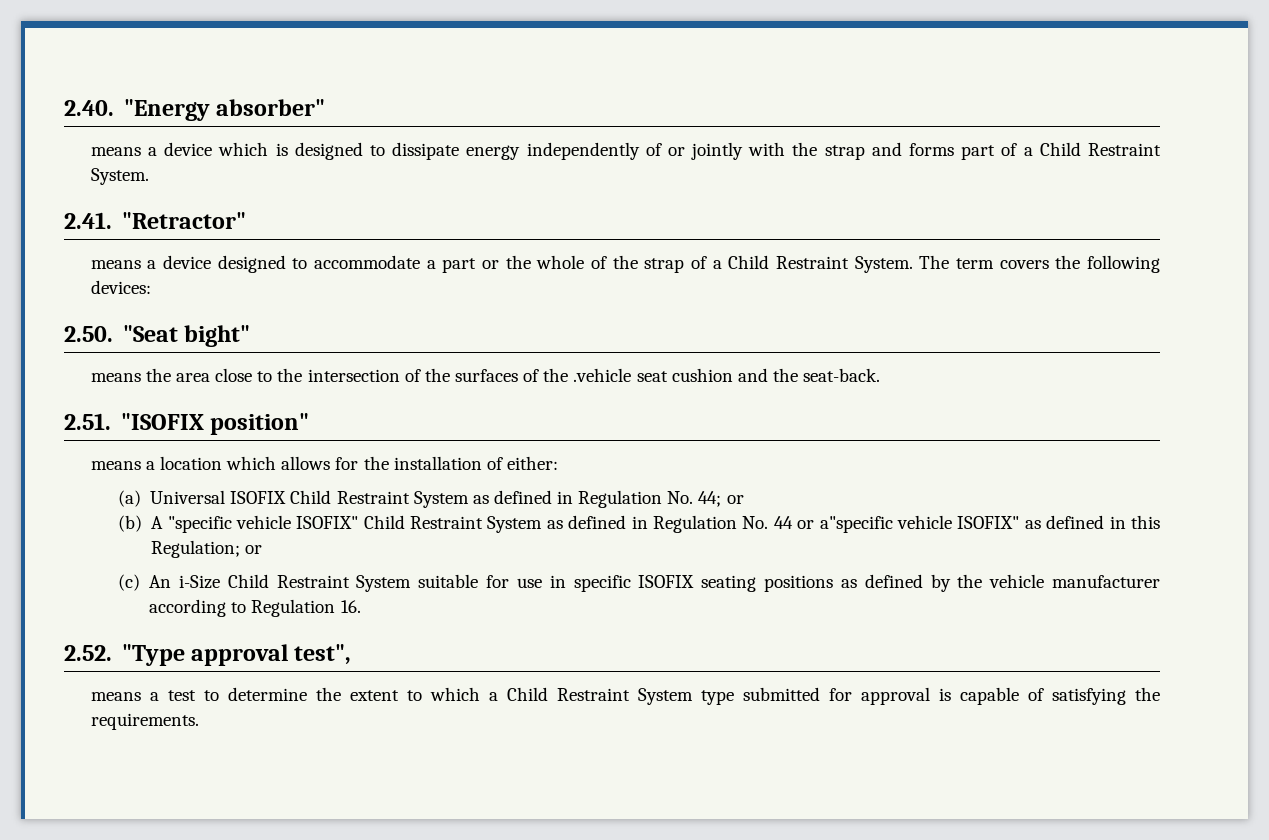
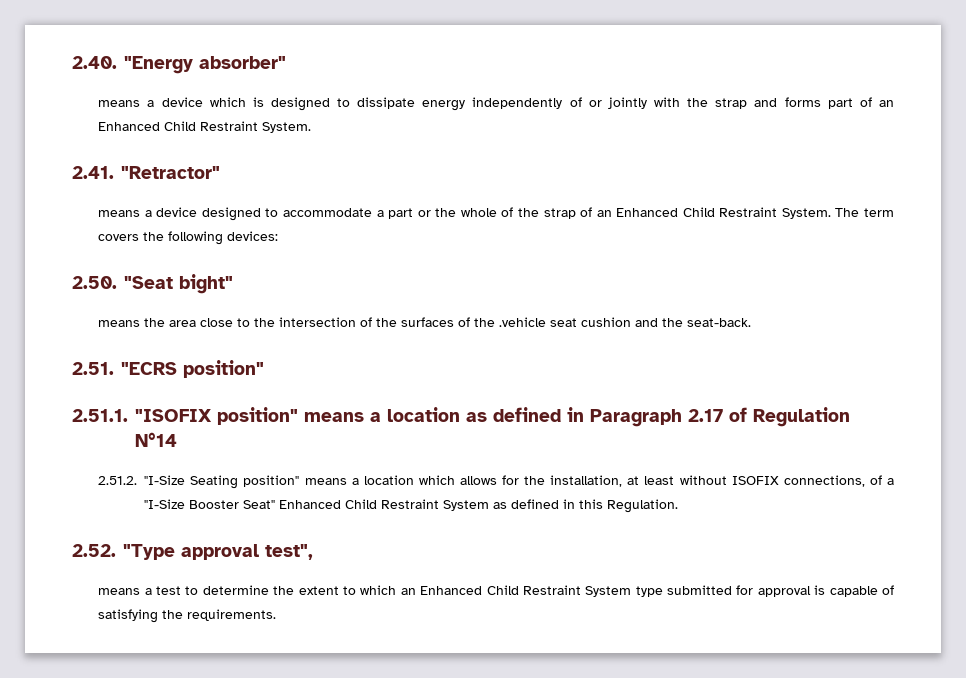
- means a device which is designed to dissipate energy independently of or jointly with the strap and forms part of a Child Restraint System.
+ means a device which is designed to dissipate energy independently of or jointly with the strap and forms part of an Enhanced Child Restraint System.
- means a device designed to accommodate a part or the whole of the strap of a Child Restraint System.
+ means a device designed to accommodate a part or the whole of the strap of an Enhanced Child Restraint System.
- 2.51. "ISOFIX position"
- means a location which allows for the installation of either:
- (a) Universal ISOFIX Child Restraint System as defined in Regulation No. 44; or
- (b) A "specific vehicle ISOFIX" Child Restraint System as defined in Regulation No. 44 or a"specific vehicle ISOFIX" as defined in this Regulation; or
- (c) An i-Size Child Restraint System suitable for use in specific ISOFIX seating positions as defined by the vehicle manufacturer according to Regulation 16.
+ 2.51. "ECRS position"
+ 2.51.1. "ISOFIX position" means a location as defined in Paragraph 2.17 of Regulation N°14
+ 2.51.2. "I-Size Seating position" means a location which allows for the installation, at least without ISOFIX connections, of a "I-Size Booster Seat" Enhanced Child Restraint System as defined in this Regulation.
- means a test to determine the extent to which a Child Restraint System type submitted for approval is capable of satisfying the requirements.
+ means a test to determine the extent to which an Enhanced Child Restraint System type submitted for approval is capable of satisfying the requirements.

